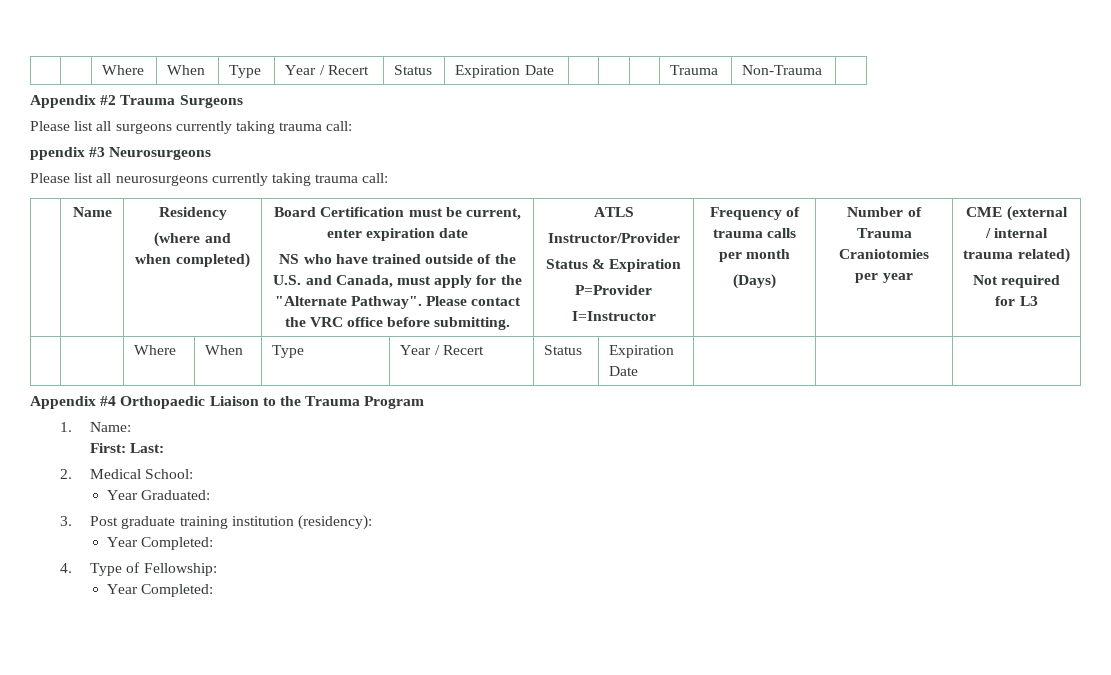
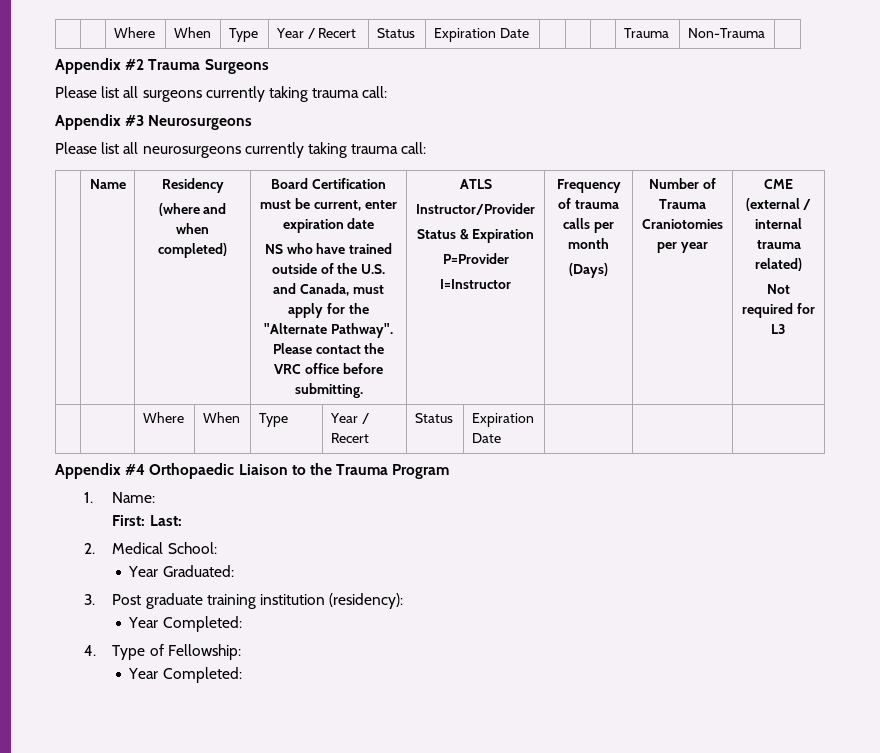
- ppendix #3 Neurosurgeons
+ Appendix #3 Neurosurgeons

